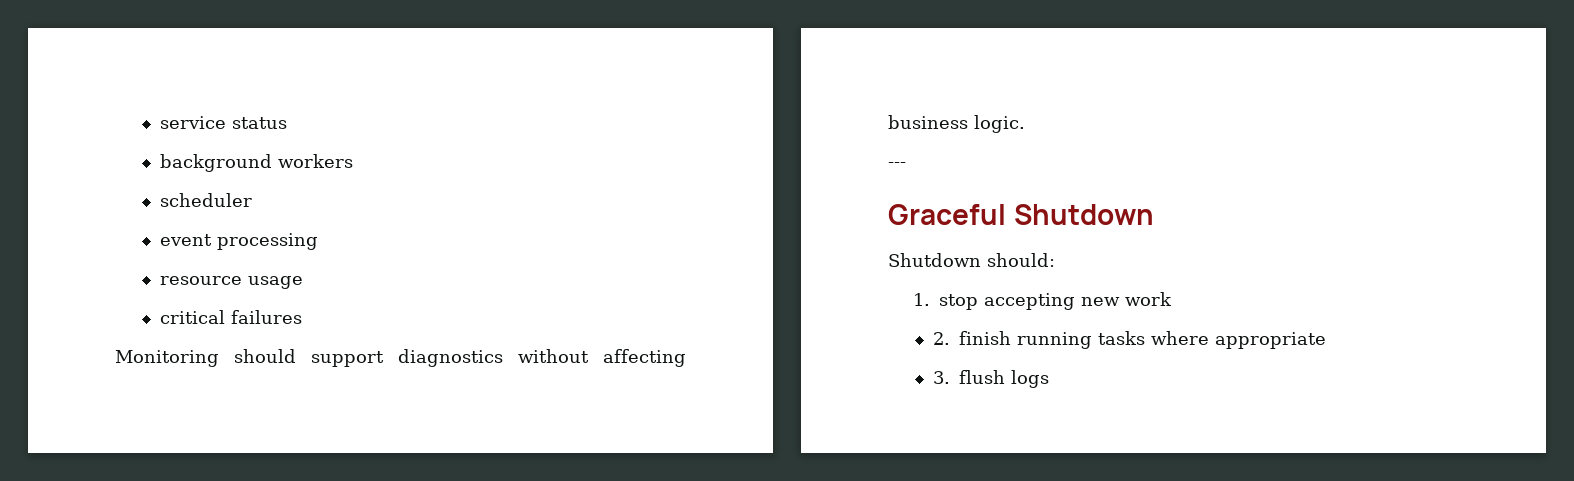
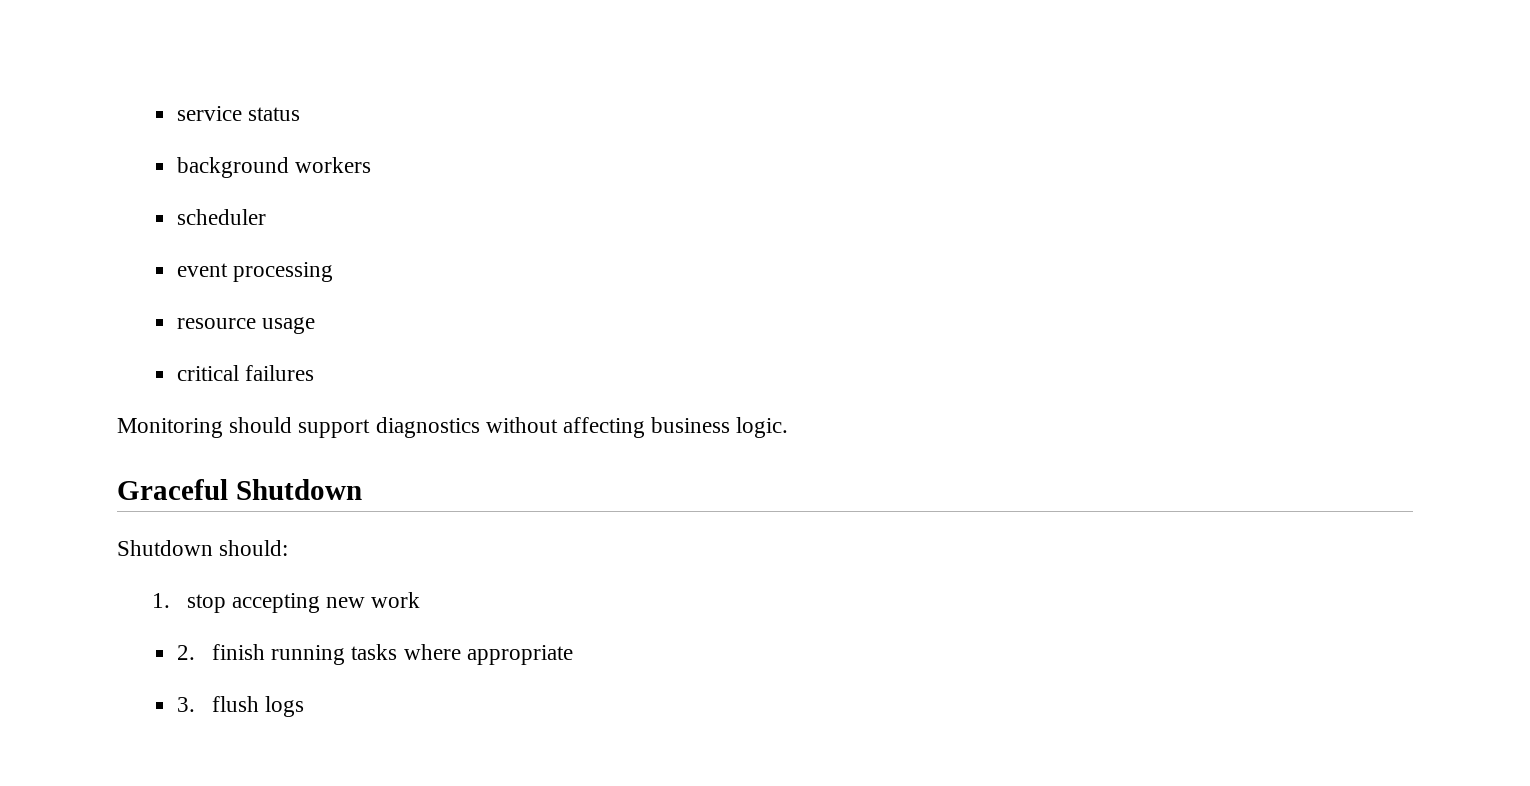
- ---

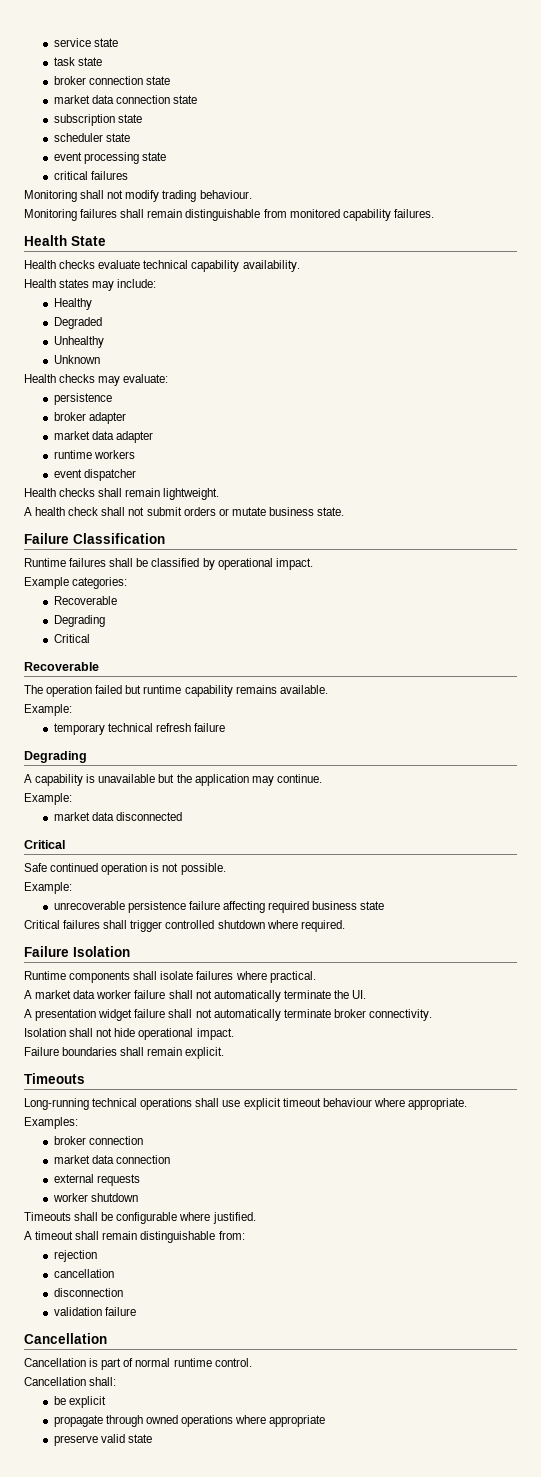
- service status
- background workers
+ service state
+ task state
+ broker connection state
+ market data connection state
+ subscription state
- scheduler
+ scheduler state
- event processing
- resource usage
+ event processing state
- Monitoring should support diagnostics without affecting business logic.
- Graceful Shutdown
- Shutdown should:
- 1. stop accepting new work
- 2. finish running tasks where appropriate
+ Monitoring shall not modify trading behaviour.
+ Monitoring failures shall remain distinguishable from monitored capability failures.
+ Health State
+ Health checks evaluate technical capability availability.
+ Health states may include:
+ Healthy
+ Degraded
+ Unhealthy
+ Unknown
+ Health checks may evaluate:
+ persistence
+ broker adapter
+ market data adapter
+ runtime workers
+ event dispatcher
+ Health checks shall remain lightweight.
+ A health check shall not submit orders or mutate business state.
+ Failure Classification
+ Runtime failures shall be classified by operational impact.
+ Example categories:
+ Recoverable
+ Degrading
+ Critical
+ Recoverable
+ The operation failed but runtime capability remains available.
+ Example:
+ temporary technical refresh failure
+ Degrading
+ A capability is unavailable but the application may continue.
+ Example:
+ market data disconnected
+ Critical
+ Safe continued operation is not possible.
+ Example:
+ unrecoverable persistence failure affecting required business state
+ Critical failures shall trigger controlled shutdown where required.
+ Failure Isolation
+ Runtime components shall isolate failures where practical.
+ A market data worker failure shall not automatically terminate the UI.
+ A presentation widget failure shall not automatically terminate broker connectivity.
+ Isolation shall not hide operational impact.
+ Failure boundaries shall remain explicit.
+ Timeouts
+ Long-running technical operations shall use explicit timeout behaviour where appropriate.
+ Examples:
+ broker connection
+ market data connection
+ external requests
+ worker shutdown
+ Timeouts shall be configurable where justified.
+ A timeout shall remain distinguishable from:
+ rejection
+ cancellation
+ disconnection
+ validation failure
+ Cancellation
+ Cancellation is part of normal runtime control.
+ Cancellation shall:
+ be explicit
+ propagate through owned operations where appropriate
- 3. flush logs
+ preserve valid state

